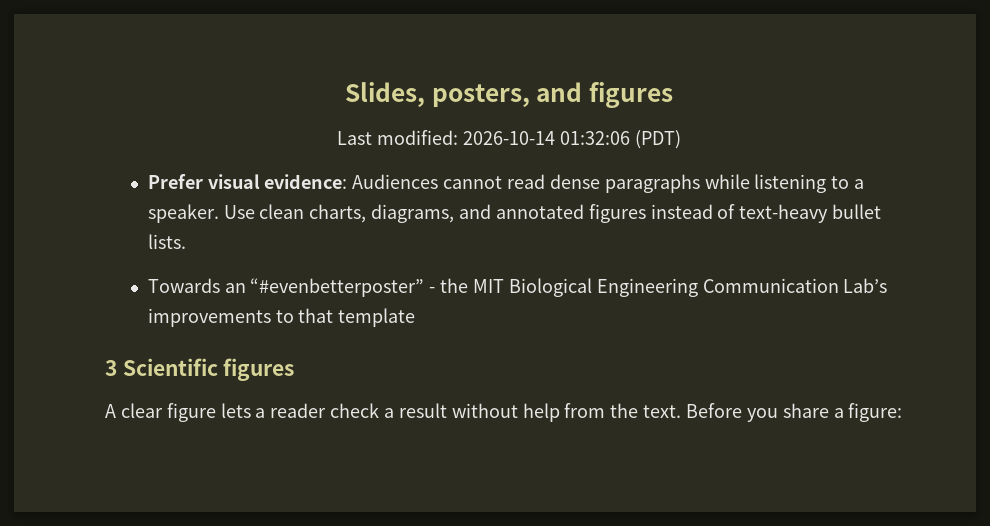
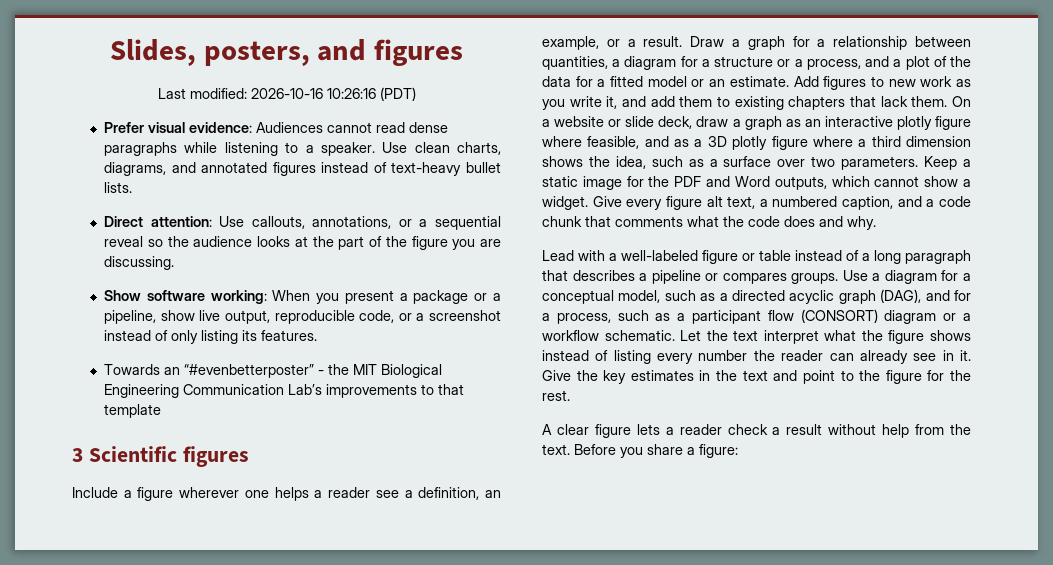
- Last modified: 2026-10-14 01:32:06 (PDT)
+ Last modified: 2026-10-16 10:26:16 (PDT)
+ Direct attention: Use callouts, annotations, or a sequential reveal so the audience looks at the part of the figure you are discussing.
+ Show software working: When you present a package or a pipeline, show live output, reproducible code, or a screenshot instead of only listing its features.
+ Include a figure wherever one helps a reader see a definition, an example, or a result. Draw a graph for a relationship between quantities, a diagram for a structure or a process, and a plot of the data for a fitted model or an estimate. Add figures to new work as you write it, and add them to existing chapters that lack them. On a website or slide deck, draw a graph as an interactive plotly figure where feasible, and as a 3D plotly figure where a third dimension shows the idea, such as a surface over two parameters. Keep a static image for the PDF and Word outputs, which cannot show a widget. Give every figure alt text, a numbered caption, and a code chunk that comments what the code does and why.
+ Lead with a well-labeled figure or table instead of a long paragraph that describes a pipeline or compares groups. Use a diagram for a conceptual model, such as a directed acyclic graph (DAG), and for a process, such as a participant flow (CONSORT) diagram or a workflow schematic. Let the text interpret what the figure shows instead of listing every number the reader can already see in it. Give the key estimates in the text and point to the figure for the rest.

